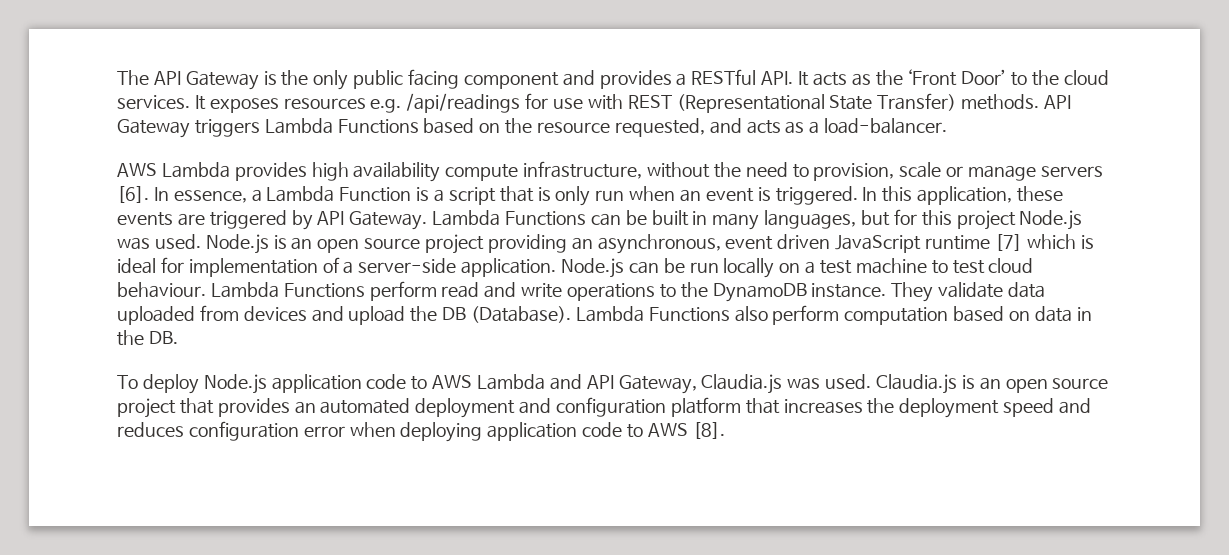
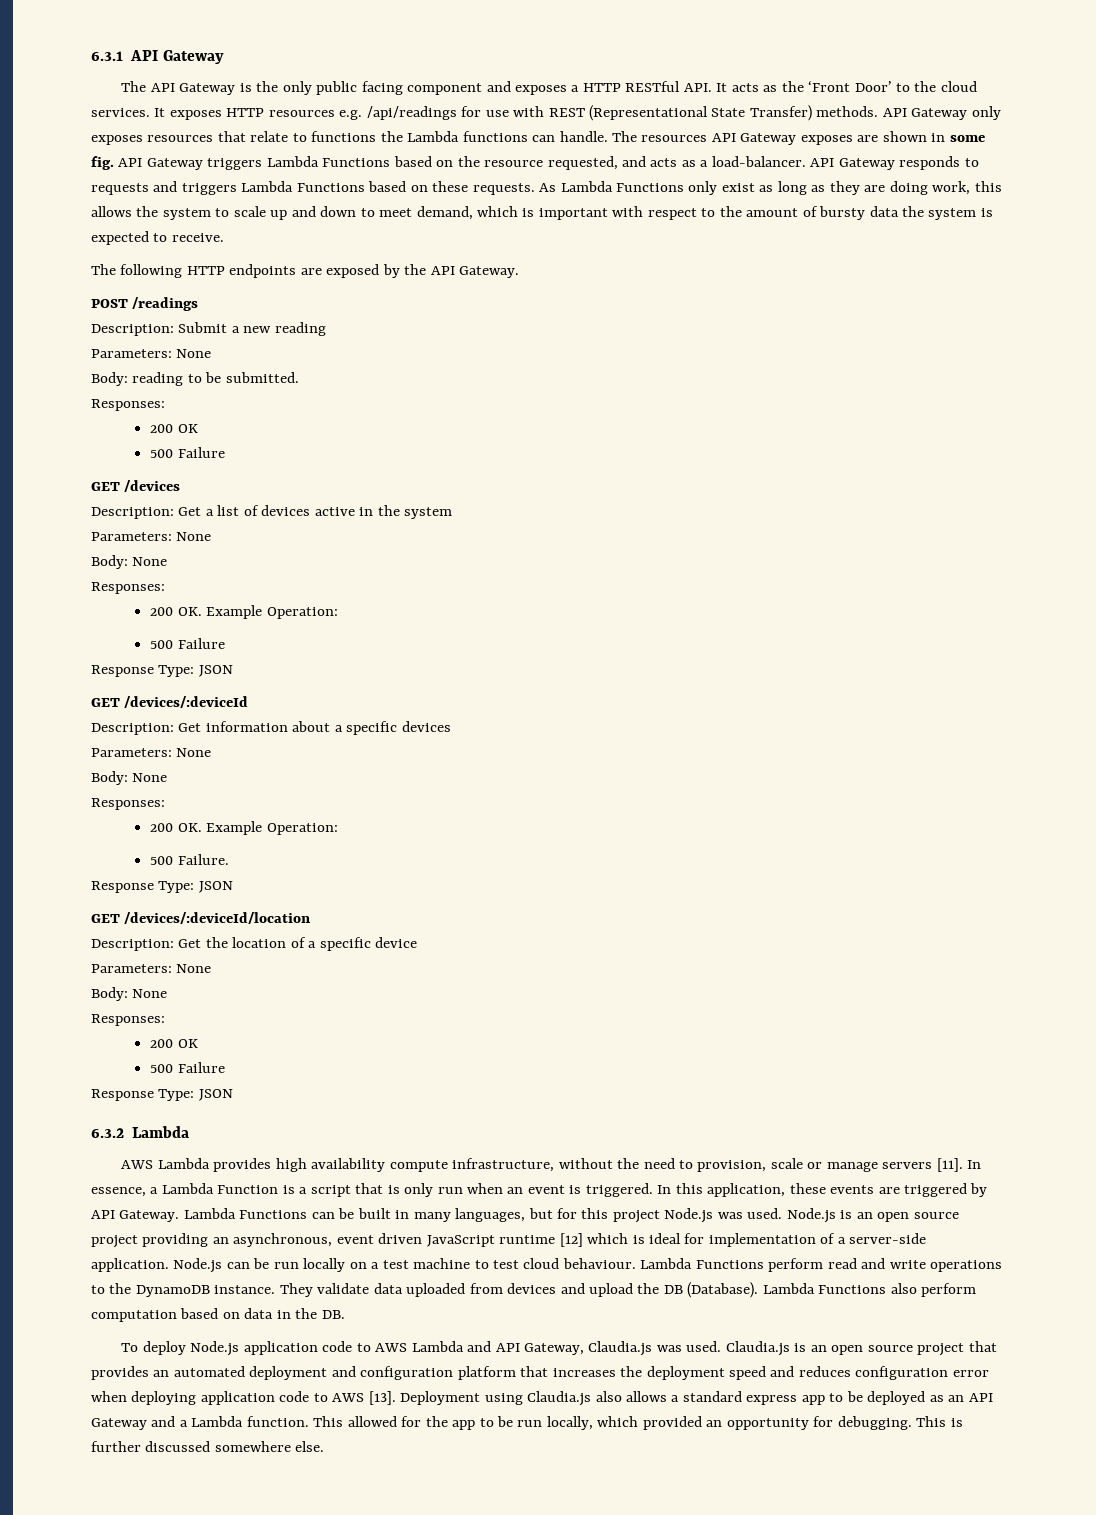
+ 6.3.1 API Gateway
- The API Gateway is the only public facing component and provides a RESTful API. It acts as the ‘Front Door’ to the cloud services.
+ The API Gateway is the only public facing component and exposes a HTTP RESTful API. It acts as the ‘Front Door’ to the cloud services.
- It exposes resources e.g. /api/readings for use with REST (Representational State Transfer) methods.
+ It exposes HTTP resources e.g. /api/readings for use with REST (Representational State Transfer) methods.
- API Gateway triggers Lambda Functions based on the resource requested, and acts as a load-balancer.
+ API Gateway only exposes resources that relate to functions the Lambda functions can handle. The resources API Gateway exposes are shown in some fig. API Gateway triggers Lambda Functions based on the resource requested, and acts as a load-balancer. API Gateway responds to requests and triggers Lambda Functions based on these requests. As Lambda Functions only exist as long as they are doing work, this allows the system to scale up and down to meet demand, which is important with respect to the amount of bursty data the system is expected to receive.
+ The following HTTP endpoints are exposed by the API Gateway.
+ POST /readings
+ Description: Submit a new reading
+ Parameters: None
+ Body: reading to be submitted.
+ Responses:
+ 200 OK
+ 500 Failure
+ GET /devices
+ Description: Get a list of devices active in the system
+ Parameters: None
+ Body: None
+ Responses:
+ 200 OK. Example Operation:
+ 500 Failure
+ Response Type: JSON
+ GET /devices/:deviceId
+ Description: Get information about a specific devices
+ Parameters: None
+ Body: None
+ Responses:
+ 200 OK. Example Operation:
+ 500 Failure.
+ Response Type: JSON
+ GET /devices/:deviceId/location
+ Description: Get the location of a specific device
+ Parameters: None
+ Body: None
+ Responses:
+ 200 OK
+ 500 Failure
+ Response Type: JSON
+ 6.3.2 Lambda
- AWS Lambda provides high availability compute infrastructure, without the need to provision, scale or manage servers [6].
+ AWS Lambda provides high availability compute infrastructure, without the need to provision, scale or manage servers [11].
- Node.js is an open source project providing an asynchronous, event driven JavaScript runtime [7] which is ideal for implementation of a server-side application.
+ Node.js is an open source project providing an asynchronous, event driven JavaScript runtime [12] which is ideal for implementation of a server-side application.
- Claudia.js is an open source project that provides an automated deployment and configuration platform that increases the deployment speed and reduces configuration error when deploying application code to AWS [8].
+ Claudia.js is an open source project that provides an automated deployment and configuration platform that increases the deployment speed and reduces configuration error when deploying application code to AWS [13]. Deployment using Claudia.js also allows a standard express app to be deployed as an API Gateway and a Lambda function. This allowed for the app to be run locally, which provided an opportunity for debugging. This is further discussed somewhere else.

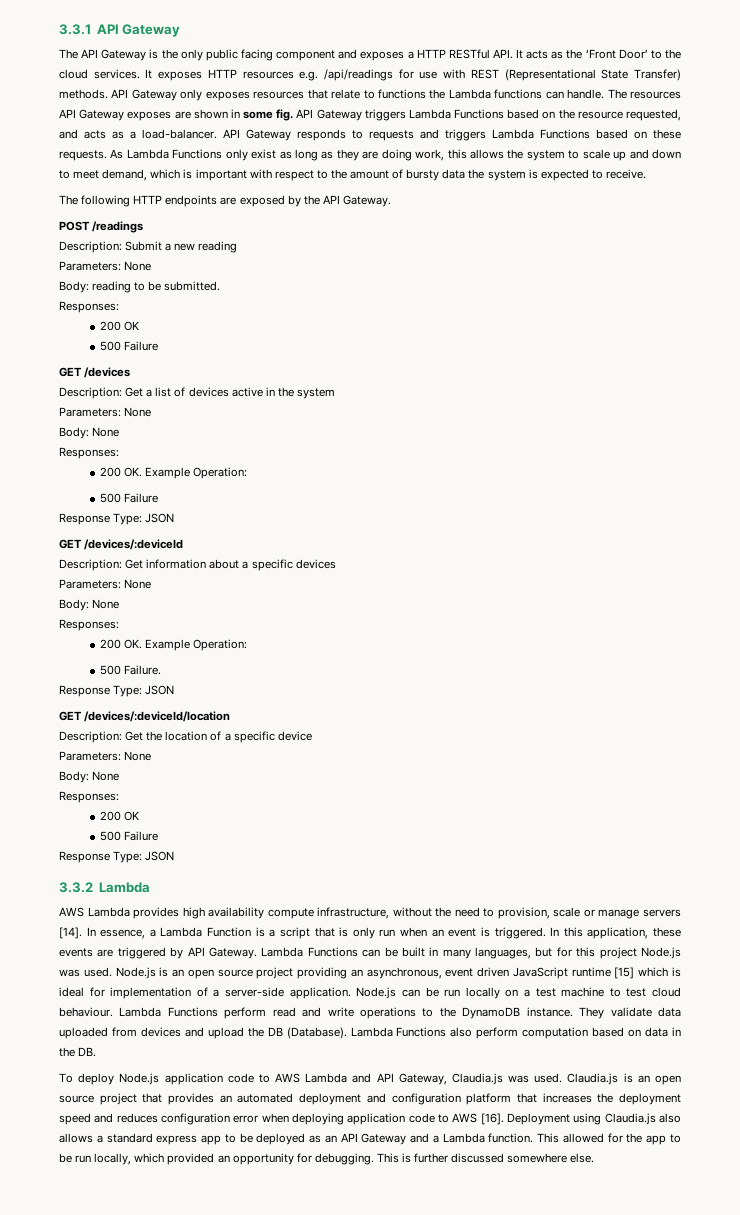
- 6.3.1 API Gateway
+ 3.3.1 API Gateway
- 6.3.2 Lambda
+ 3.3.2 Lambda
- AWS Lambda provides high availability compute infrastructure, without the need to provision, scale or manage servers [11].
+ AWS Lambda provides high availability compute infrastructure, without the need to provision, scale or manage servers [14].
- Node.js is an open source project providing an asynchronous, event driven JavaScript runtime [12] which is ideal for implementation of a server-side application.
+ Node.js is an open source project providing an asynchronous, event driven JavaScript runtime [15] which is ideal for implementation of a server-side application.
- Claudia.js is an open source project that provides an automated deployment and configuration platform that increases the deployment speed and reduces configuration error when deploying application code to AWS [13].
+ Claudia.js is an open source project that provides an automated deployment and configuration platform that increases the deployment speed and reduces configuration error when deploying application code to AWS [16].

